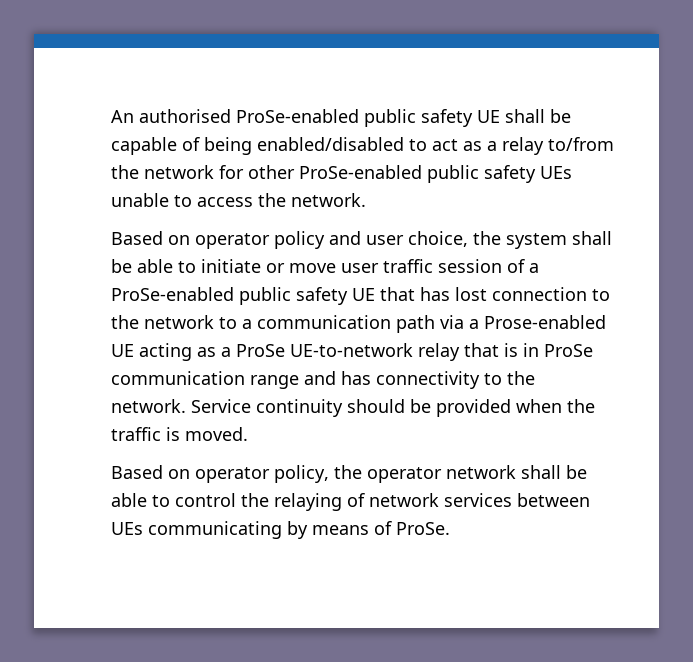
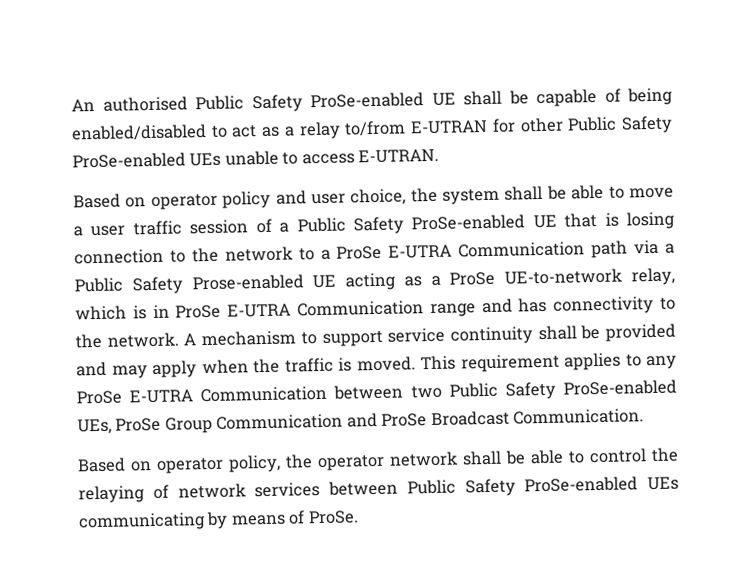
- An authorised ProSe-enabled public safety UE shall be capable of being enabled/disabled to act as a relay to/from the network for other ProSe-enabled public safety UEs unable to access the network.
+ An authorised Public Safety ProSe-enabled UE shall be capable of being enabled/disabled to act as a relay to/from E-UTRAN for other Public Safety ProSe-enabled UEs unable to access E-UTRAN.
- Based on operator policy and user choice, the system shall be able to initiate or move user traffic session of a ProSe-enabled public safety UE that has lost connection to the network to a communication path via a Prose-enabled UE acting as a ProSe UE-to-network relay that is in ProSe communication range and has connectivity to the network.
+ Based on operator policy and user choice, the system shall be able to move a user traffic session of a Public Safety ProSe-enabled UE that is losing connection to the network to a ProSe E-UTRA Communication path via a Public Safety Prose-enabled UE acting as a ProSe UE-to-network relay, which is in ProSe E-UTRA Communication range and has connectivity to the network.
- Service continuity should be provided when the traffic is moved.
+ A mechanism to support service continuity shall be provided and may apply when the traffic is moved. This requirement applies to any ProSe E-UTRA Communication between two Public Safety ProSe-enabled UEs, ProSe Group Communication and ProSe Broadcast Communication.
- Based on operator policy, the operator network shall be able to control the relaying of network services between UEs communicating by means of ProSe.
+ Based on operator policy, the operator network shall be able to control the relaying of network services between Public Safety ProSe-enabled UEs communicating by means of ProSe.

